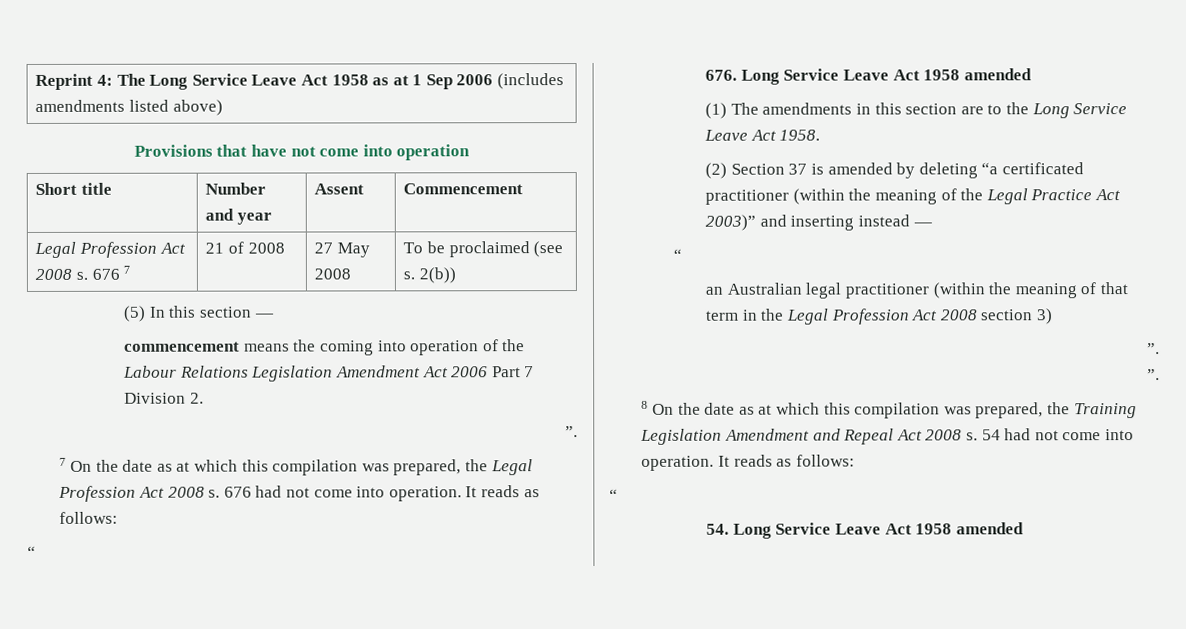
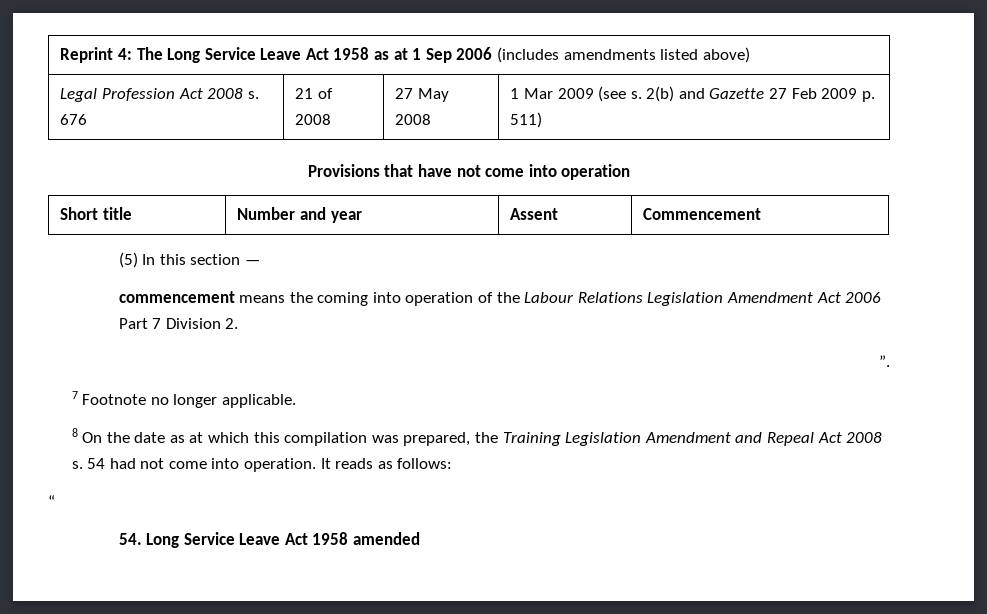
+ Legal Profession Act 2008 s. 676 | 21 of 2008 | 27 May 2008 | 1 Mar 2009 (see s. 2(b) and Gazette 27 Feb 2009 p. 511)
- Legal Profession Act 2008 s. 676 7 | 21 of 2008 | 27 May 2008 | To be proclaimed (see s. 2(b))
- 7 On the date as at which this compilation was prepared, the Legal Profession Act 2008 s. 676 had not come into operation. It reads as follows:
- “
- 676. Long Service Leave Act 1958 amended
- (1) The amendments in this section are to the Long Service Leave Act 1958.
- (2) Section 37 is amended by deleting “a certificated practitioner (within the meaning of the Legal Practice Act 2003)” and inserting instead —
- “
- an Australian legal practitioner (within the meaning of that term in the Legal Profession Act 2008 section 3)
- ”.
- ”.
+ 7 Footnote no longer applicable.

